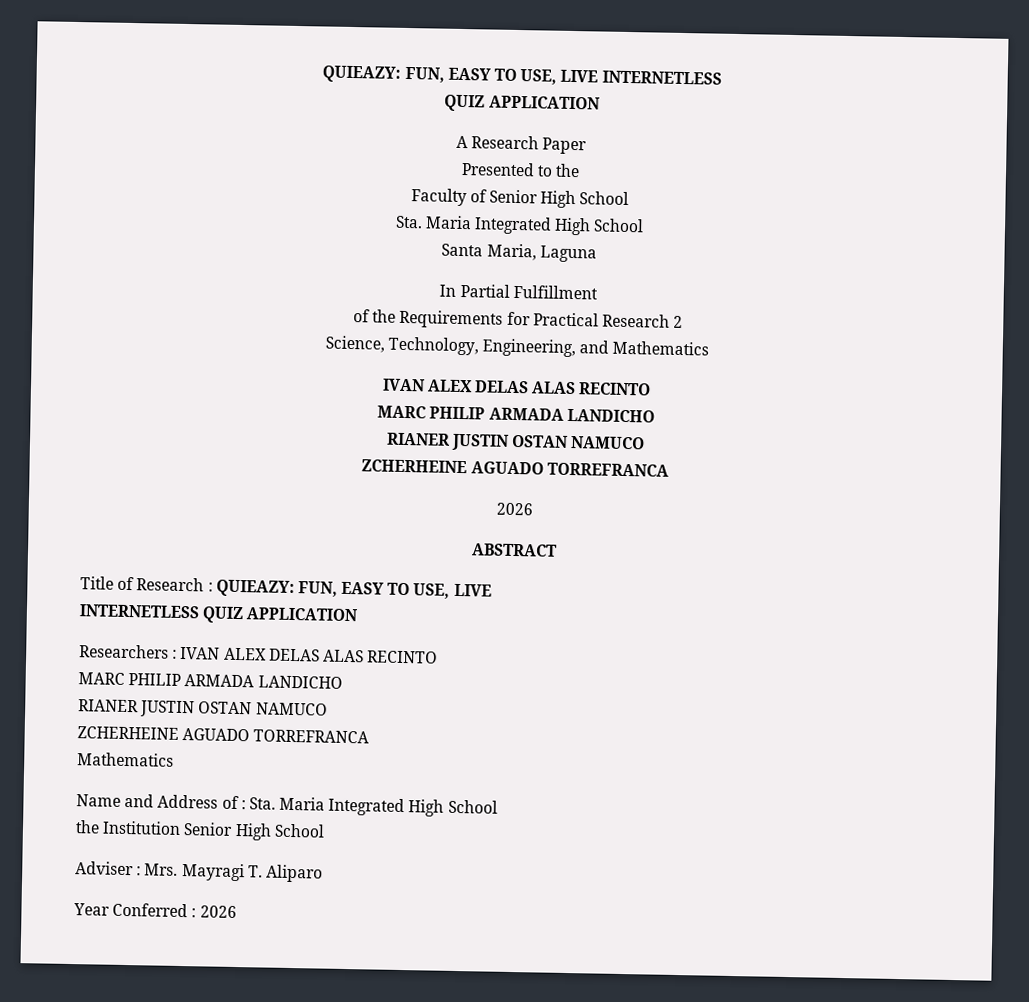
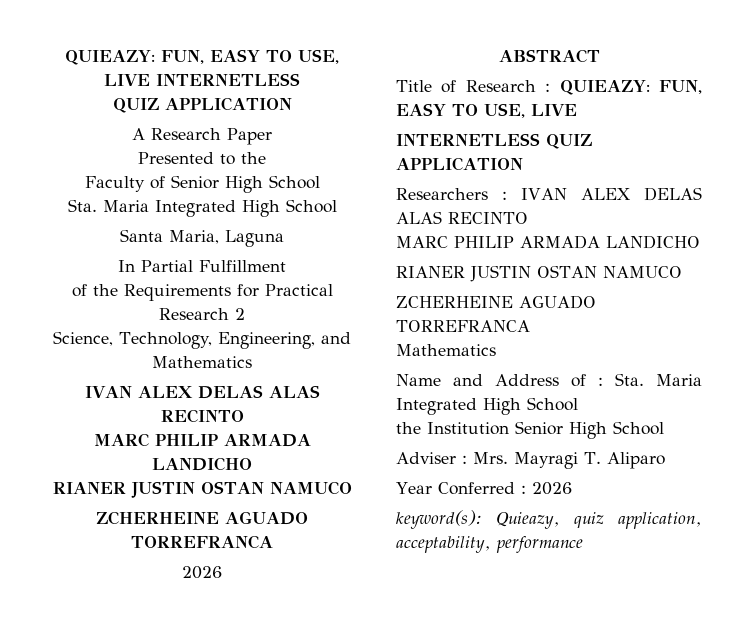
+ keyword(s): Quieazy, quiz application, acceptability, performance

